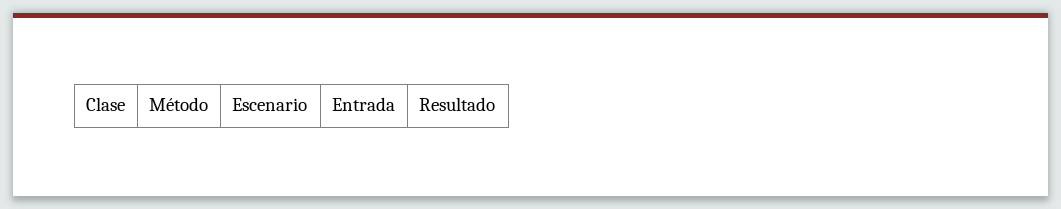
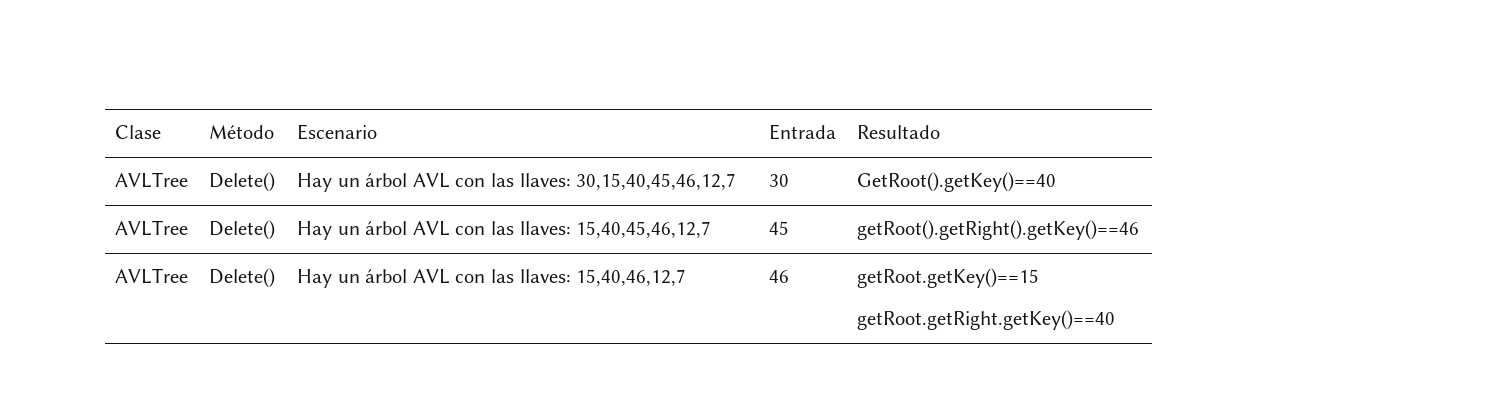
+ AVLTree | Delete() | Hay un árbol AVL con las llaves: 30,15,40,45,46,12,7 | 30 | GetRoot().getKey()==40
+ AVLTree | Delete() | Hay un árbol AVL con las llaves: 15,40,45,46,12,7 | 45 | getRoot().getRight().getKey()==46
+ AVLTree | Delete() | Hay un árbol AVL con las llaves: 15,40,46,12,7 | 46 | getRoot.getKey()==15
+ getRoot.getRight.getKey()==40

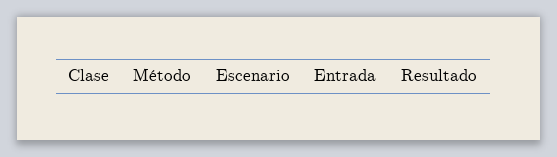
- AVLTree | Delete() | Hay un árbol AVL con las llaves: 30,15,40,45,46,12,7 | 30 | GetRoot().getKey()==40
- AVLTree | Delete() | Hay un árbol AVL con las llaves: 15,40,45,46,12,7 | 45 | getRoot().getRight().getKey()==46
- AVLTree | Delete() | Hay un árbol AVL con las llaves: 15,40,46,12,7 | 46 | getRoot.getKey()==15
- getRoot.getRight.getKey()==40

